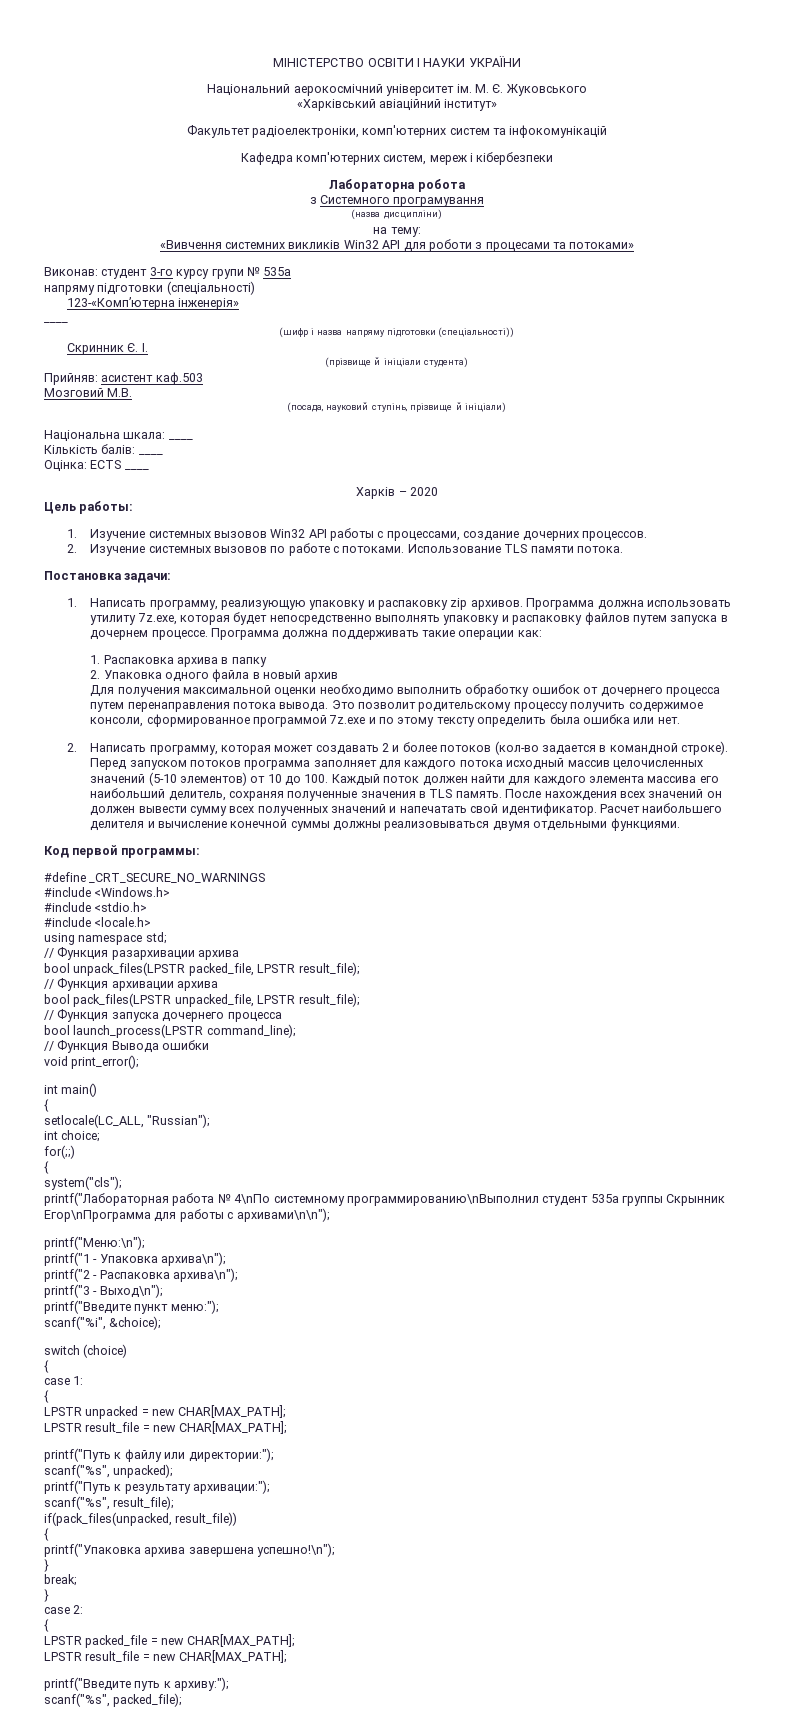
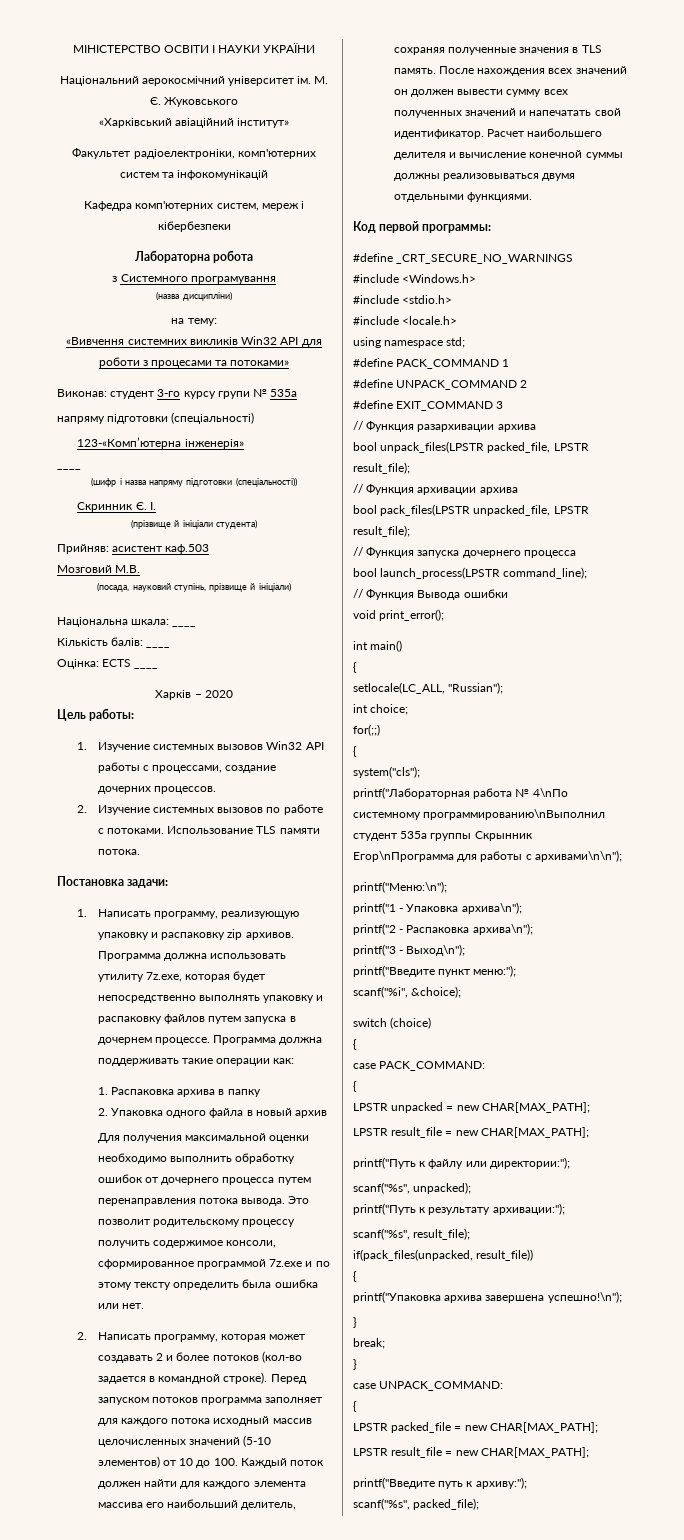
+ #define PACK_COMMAND 1
+ #define UNPACK_COMMAND 2
+ #define EXIT_COMMAND 3
- case 1:
+ case PACK_COMMAND:
- case 2:
+ case UNPACK_COMMAND:

